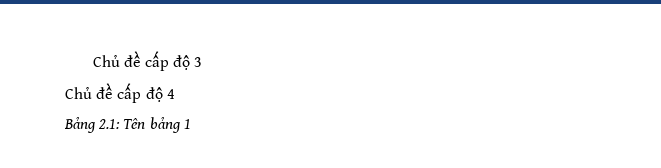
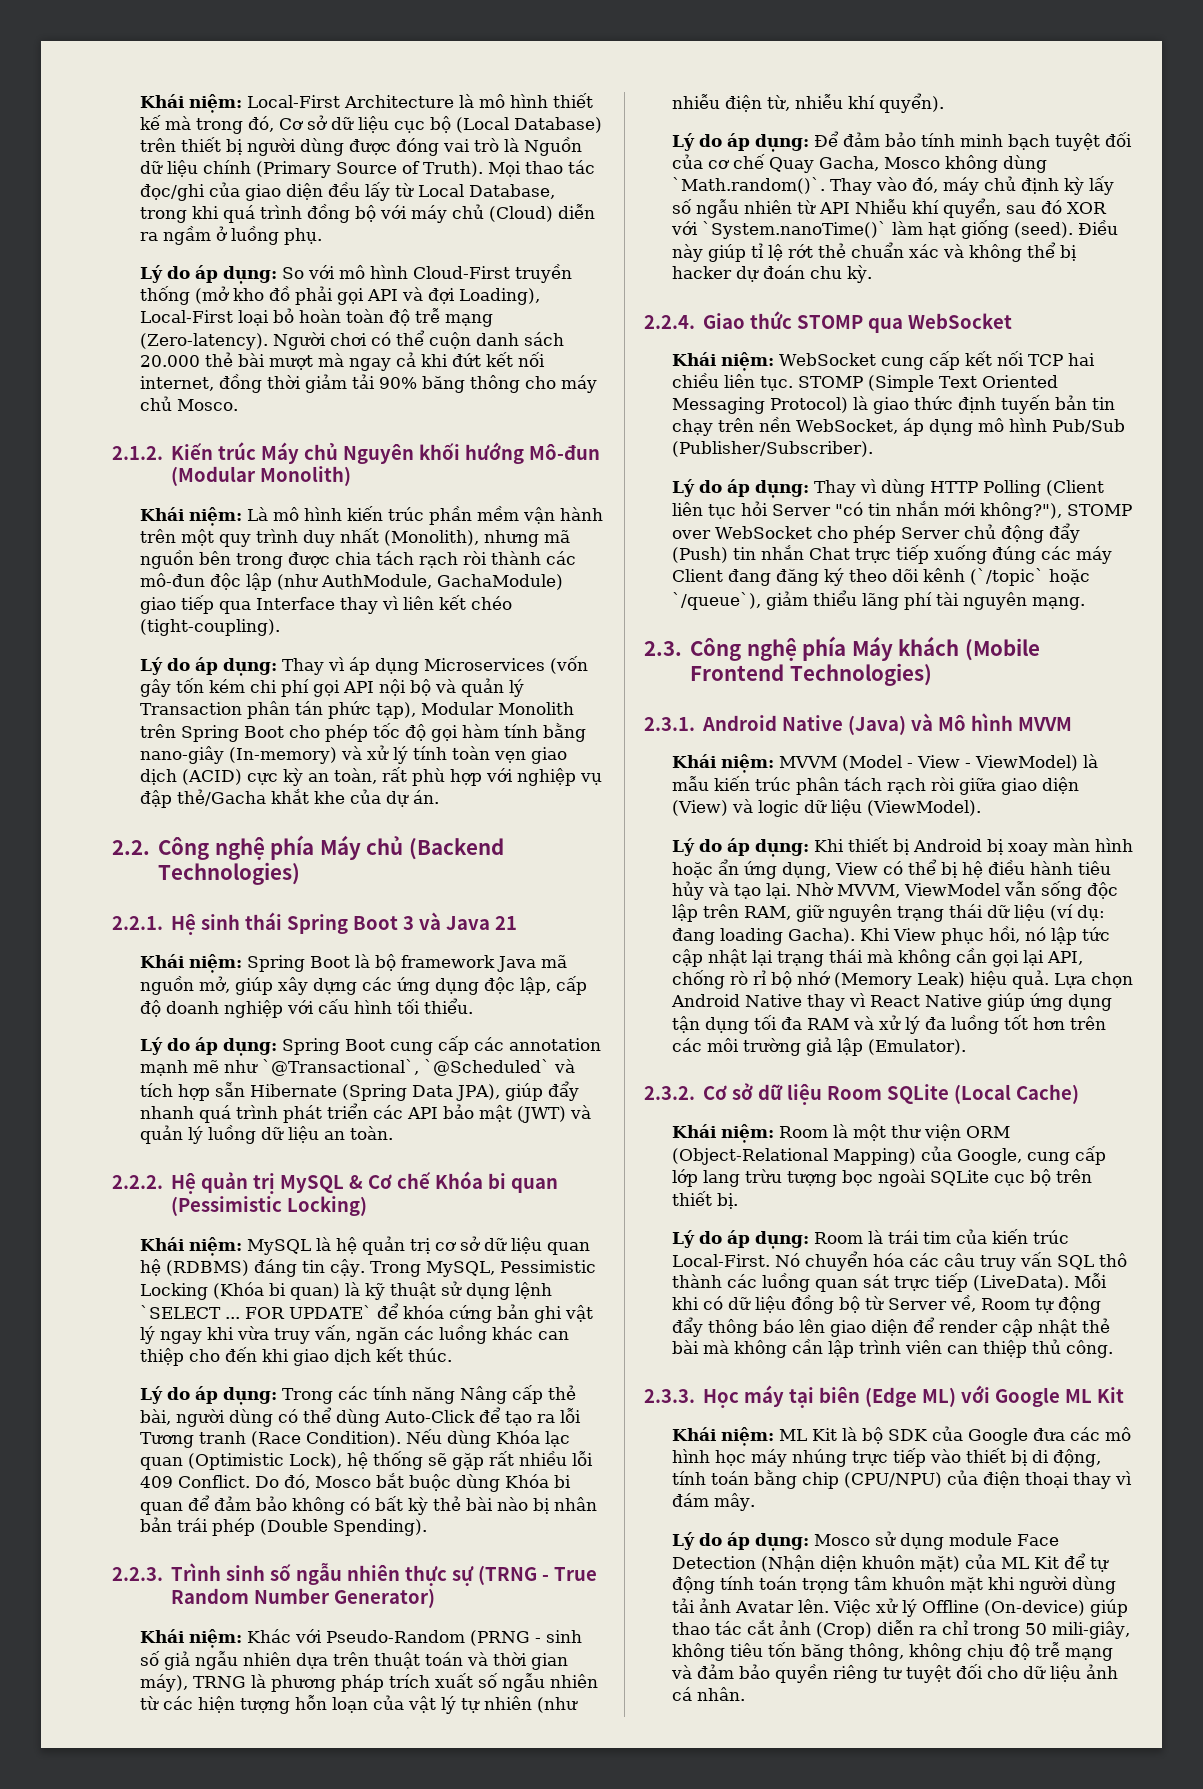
- Chủ đề cấp độ 3
- Chủ đề cấp độ 4
- Bảng 2.1: Tên bảng 1
+ Khái niệm: Local-First Architecture là mô hình thiết kế mà trong đó, Cơ sở dữ liệu cục bộ (Local Database) trên thiết bị người dùng được đóng vai trò là Nguồn dữ liệu chính (Primary Source of Truth). Mọi thao tác đọc/ghi của giao diện đều lấy từ Local Database, trong khi quá trình đồng bộ với máy chủ (Cloud) diễn ra ngầm ở luồng phụ.
+ Lý do áp dụng: So với mô hình Cloud-First truyền thống (mở kho đồ phải gọi API và đợi Loading), Local-First loại bỏ hoàn toàn độ trễ mạng (Zero-latency). Người chơi có thể cuộn danh sách 20.000 thẻ bài mượt mà ngay cả khi đứt kết nối internet, đồng thời giảm tải 90% băng thông cho máy chủ Mosco.
+ 2.1.2. Kiến trúc Máy chủ Nguyên khối hướng Mô-đun (Modular Monolith)
+ Khái niệm: Là mô hình kiến trúc phần mềm vận hành trên một quy trình duy nhất (Monolith), nhưng mã nguồn bên trong được chia tách rạch ròi thành các mô-đun độc lập (như AuthModule, GachaModule) giao tiếp qua Interface thay vì liên kết chéo (tight-coupling).
+ Lý do áp dụng: Thay vì áp dụng Microservices (vốn gây tốn kém chi phí gọi API nội bộ và quản lý Transaction phân tán phức tạp), Modular Monolith trên Spring Boot cho phép tốc độ gọi hàm tính bằng nano-giây (In-memory) và xử lý tính toàn vẹn giao dịch (ACID) cực kỳ an toàn, rất phù hợp với nghiệp vụ đập thẻ/Gacha khắt khe của dự án.
+ 2.2. Công nghệ phía Máy chủ (Backend Technologies)
+ 2.2.1. Hệ sinh thái Spring Boot 3 và Java 21
+ Khái niệm: Spring Boot là bộ framework Java mã nguồn mở, giúp xây dựng các ứng dụng độc lập, cấp độ doanh nghiệp với cấu hình tối thiểu.
+ Lý do áp dụng: Spring Boot cung cấp các annotation mạnh mẽ như `@Transactional`, `@Scheduled` và tích hợp sẵn Hibernate (Spring Data JPA), giúp đẩy nhanh quá trình phát triển các API bảo mật (JWT) và quản lý luồng dữ liệu an toàn.
+ 2.2.2. Hệ quản trị MySQL & Cơ chế Khóa bi quan (Pessimistic Locking)
+ Khái niệm: MySQL là hệ quản trị cơ sở dữ liệu quan hệ (RDBMS) đáng tin cậy. Trong MySQL, Pessimistic Locking (Khóa bi quan) là kỹ thuật sử dụng lệnh `SELECT ... FOR UPDATE` để khóa cứng bản ghi vật lý ngay khi vừa truy vấn, ngăn các luồng khác can thiệp cho đến khi giao dịch kết thúc.
+ Lý do áp dụng: Trong các tính năng Nâng cấp thẻ bài, người dùng có thể dùng Auto-Click để tạo ra lỗi Tương tranh (Race Condition). Nếu dùng Khóa lạc quan (Optimistic Lock), hệ thống sẽ gặp rất nhiều lỗi 409 Conflict. Do đó, Mosco bắt buộc dùng Khóa bi quan để đảm bảo không có bất kỳ thẻ bài nào bị nhân bản trái phép (Double Spending).
+ 2.2.3. Trình sinh số ngẫu nhiên thực sự (TRNG - True Random Number Generator)
+ Khái niệm: Khác với Pseudo-Random (PRNG - sinh số giả ngẫu nhiên dựa trên thuật toán và thời gian máy), TRNG là phương pháp trích xuất số ngẫu nhiên từ các hiện tượng hỗn loạn của vật lý tự nhiên (như nhiễu điện từ, nhiễu khí quyển).
+ Lý do áp dụng: Để đảm bảo tính minh bạch tuyệt đối của cơ chế Quay Gacha, Mosco không dùng `Math.random()`. Thay vào đó, máy chủ định kỳ lấy số ngẫu nhiên từ API Nhiễu khí quyển, sau đó XOR với `System.nanoTime()` làm hạt giống (seed). Điều này giúp tỉ lệ rớt thẻ chuẩn xác và không thể bị hacker dự đoán chu kỳ.
+ 2.2.4. Giao thức STOMP qua WebSocket
+ Khái niệm: WebSocket cung cấp kết nối TCP hai chiều liên tục. STOMP (Simple Text Oriented Messaging Protocol) là giao thức định tuyến bản tin chạy trên nền WebSocket, áp dụng mô hình Pub/Sub (Publisher/Subscriber).
+ Lý do áp dụng: Thay vì dùng HTTP Polling (Client liên tục hỏi Server "có tin nhắn mới không?"), STOMP over WebSocket cho phép Server chủ động đẩy (Push) tin nhắn Chat trực tiếp xuống đúng các máy Client đang đăng ký theo dõi kênh (`/topic` hoặc `/queue`), giảm thiểu lãng phí tài nguyên mạng.
+ 2.3. Công nghệ phía Máy khách (Mobile Frontend Technologies)
+ 2.3.1. Android Native (Java) và Mô hình MVVM
+ Khái niệm: MVVM (Model - View - ViewModel) là mẫu kiến trúc phân tách rạch ròi giữa giao diện (View) và logic dữ liệu (ViewModel).
+ Lý do áp dụng: Khi thiết bị Android bị xoay màn hình hoặc ẩn ứng dụng, View có thể bị hệ điều hành tiêu hủy và tạo lại. Nhờ MVVM, ViewModel vẫn sống độc lập trên RAM, giữ nguyên trạng thái dữ liệu (ví dụ: đang loading Gacha). Khi View phục hồi, nó lập tức cập nhật lại trạng thái mà không cần gọi lại API, chống rò rỉ bộ nhớ (Memory Leak) hiệu quả. Lựa chọn Android Native thay vì React Native giúp ứng dụng tận dụng tối đa RAM và xử lý đa luồng tốt hơn trên các môi trường giả lập (Emulator).
+ 2.3.2. Cơ sở dữ liệu Room SQLite (Local Cache)
+ Khái niệm: Room là một thư viện ORM (Object-Relational Mapping) của Google, cung cấp lớp lang trừu tượng bọc ngoài SQLite cục bộ trên thiết bị.
+ Lý do áp dụng: Room là trái tim của kiến trúc Local-First. Nó chuyển hóa các câu truy vấn SQL thô thành các luồng quan sát trực tiếp (LiveData). Mỗi khi có dữ liệu đồng bộ từ Server về, Room tự động đẩy thông báo lên giao diện để render cập nhật thẻ bài mà không cần lập trình viên can thiệp thủ công.
+ 2.3.3. Học máy tại biên (Edge ML) với Google ML Kit
+ Khái niệm: ML Kit là bộ SDK của Google đưa các mô hình học máy nhúng trực tiếp vào thiết bị di động, tính toán bằng chip (CPU/NPU) của điện thoại thay vì đám mây.
+ Lý do áp dụng: Mosco sử dụng module Face Detection (Nhận diện khuôn mặt) của ML Kit để tự động tính toán trọng tâm khuôn mặt khi người dùng tải ảnh Avatar lên. Việc xử lý Offline (On-device) giúp thao tác cắt ảnh (Crop) diễn ra chỉ trong 50 mili-giây, không tiêu tốn băng thông, không chịu độ trễ mạng và đảm bảo quyền riêng tư tuyệt đối cho dữ liệu ảnh cá nhân.

